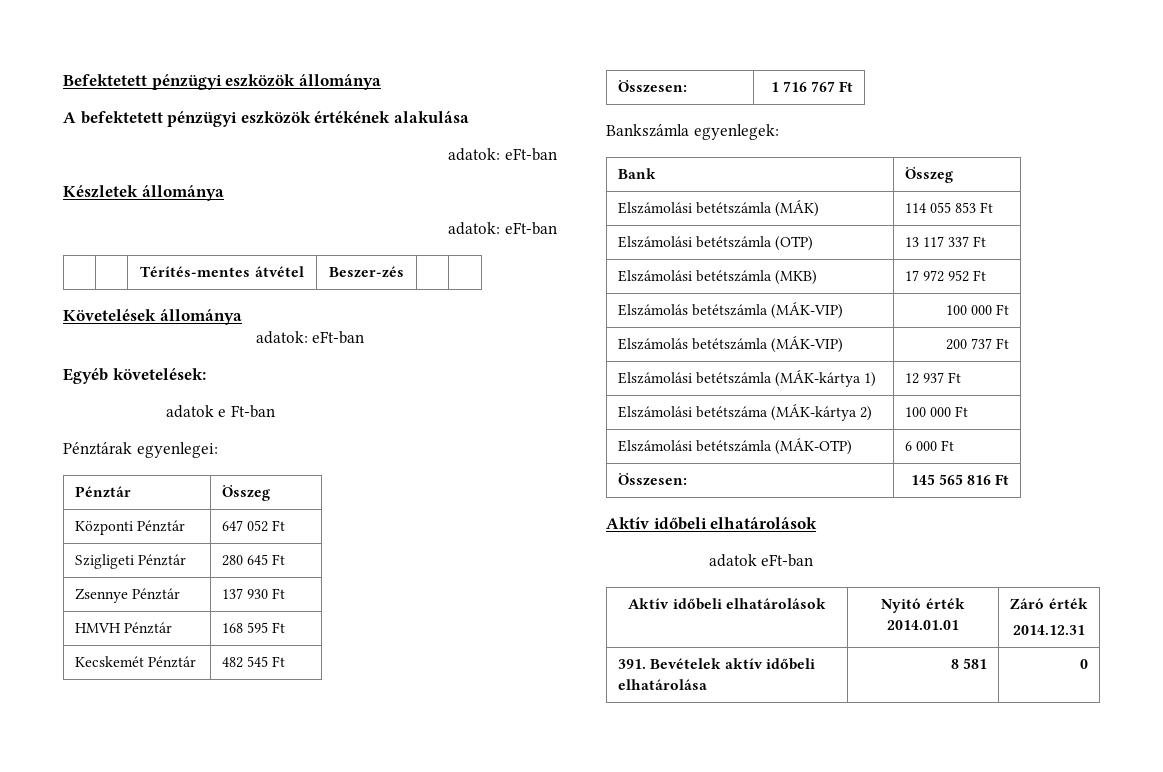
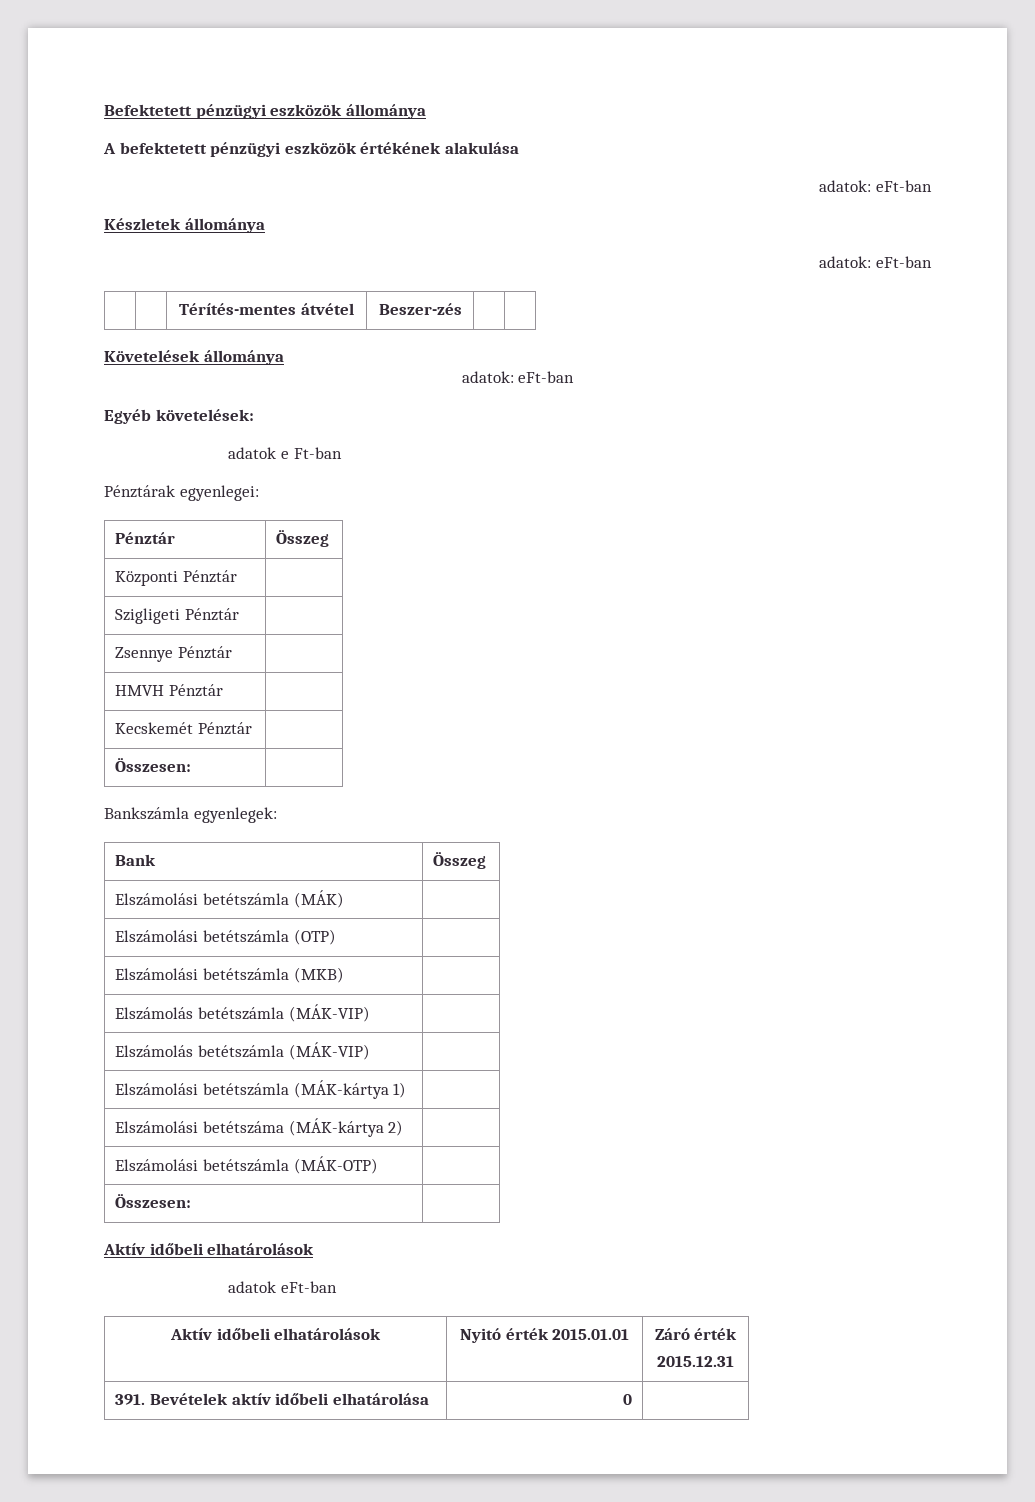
- Központi Pénztár | 647 052 Ft
+ Központi Pénztár |
- Szigligeti Pénztár | 280 645 Ft
+ Szigligeti Pénztár |
- Zsennye Pénztár | 137 930 Ft
+ Zsennye Pénztár |
- HMVH Pénztár | 168 595 Ft
+ HMVH Pénztár |
- Kecskemét Pénztár | 482 545 Ft
- Összesen: | 1 716 767 Ft
+ Kecskemét Pénztár |
+ Összesen: |
- Elszámolási betétszámla (MÁK) | 114 055 853 Ft
+ Elszámolási betétszámla (MÁK) |
- Elszámolási betétszámla (OTP) | 13 117 337 Ft
+ Elszámolási betétszámla (OTP) |
- Elszámolási betétszámla (MKB) | 17 972 952 Ft
- Elszámolás betétszámla (MÁK-VIP) | 100 000 Ft
- Elszámolás betétszámla (MÁK-VIP) | 200 737 Ft
+ Elszámolási betétszámla (MKB) |
+ Elszámolás betétszámla (MÁK-VIP) |
+ Elszámolás betétszámla (MÁK-VIP) |
- Elszámolási betétszámla (MÁK-kártya 1) | 12 937 Ft
+ Elszámolási betétszámla (MÁK-kártya 1) |
- Elszámolási betétszáma (MÁK-kártya 2) | 100 000 Ft
+ Elszámolási betétszáma (MÁK-kártya 2) |
- Elszámolási betétszámla (MÁK-OTP) | 6 000 Ft
- Összesen: | 145 565 816 Ft
+ Elszámolási betétszámla (MÁK-OTP) |
+ Összesen: |
- Aktív időbeli elhatárolások | Nyitó érték 2014.01.01 | Záró érték
- 2014.12.31
+ Aktív időbeli elhatárolások | Nyitó érték 2015.01.01 | Záró érték
+ 2015.12.31
- 391. Bevételek aktív időbeli elhatárolása | 8 581 | 0
+ 391. Bevételek aktív időbeli elhatárolása | 0 |

